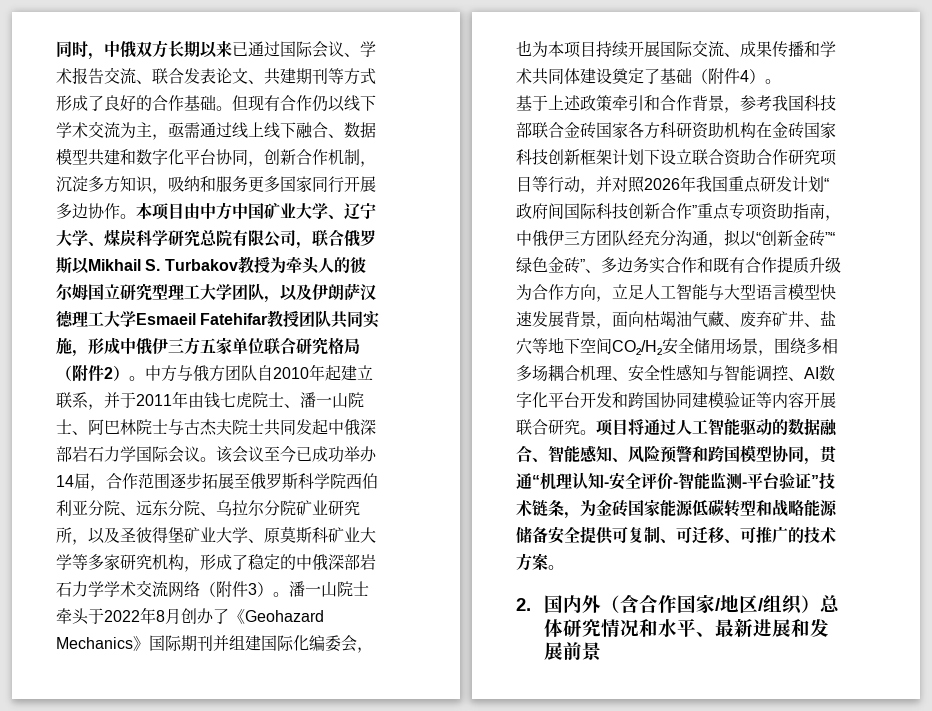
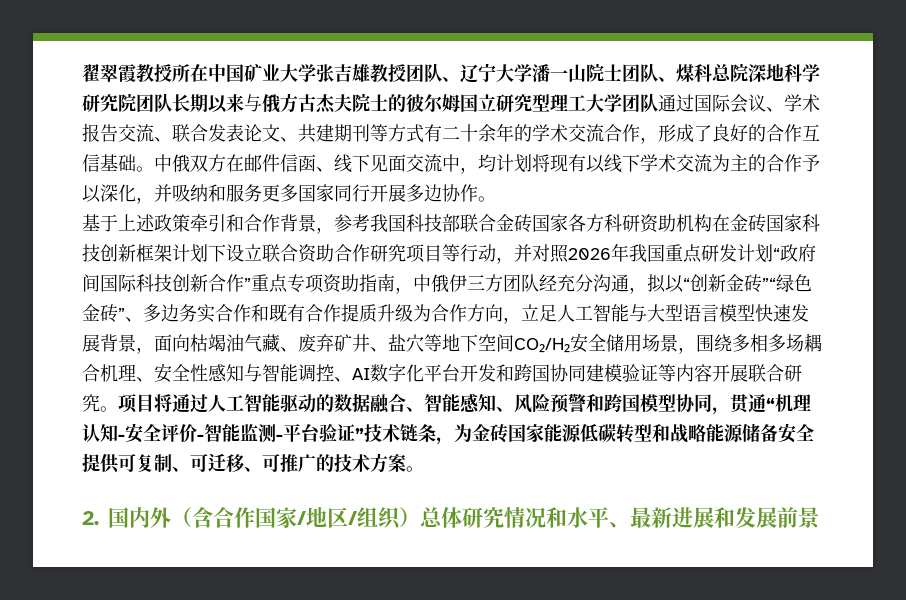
- 同时，中俄双方长期以来已通过国际会议、学术报告交流、联合发表论文、共建期刊等方式形成了良好的合作基础。但现有合作仍以线下学术交流为主，亟需通过线上线下融合、数据模型共建和数字化平台协同，创新合作机制，沉淀多方知识，吸纳和服务更多国家同行开展多边协作。本项目由中方中国矿业大学、辽宁大学、煤炭科学研究总院有限公司，联合俄罗斯以Mikhail S. Turbakov教授为牵头人的彼尔姆国立研究型理工大学团队，以及伊朗萨汉德理工大学Esmaeil Fatehifar教授团队共同实施，形成中俄伊三方五家单位联合研究格局（附件2）。中方与俄方团队自2010年起建立联系，并于2011年由钱七虎院士、潘一山院士、阿巴林院士与古杰夫院士共同发起中俄深部岩石力学国际会议。该会议至今已成功举办14届，合作范围逐步拓展至俄罗斯科学院西伯利亚分院、远东分院、乌拉尔分院矿业研究所，以及圣彼得堡矿业大学、原莫斯科矿业大学等多家研究机构，形成了稳定的中俄深部岩石力学学术交流网络（附件3）。潘一山院士牵头于2022年8月创办了《Geohazard Mechanics》国际期刊并组建国际化编委会，也为本项目持续开展国际交流、成果传播和学术共同体建设奠定了基础（附件4）。
+ 翟翠霞教授所在中国矿业大学张吉雄教授团队、辽宁大学潘一山院士团队、煤科总院深地科学研究院团队长期以来与俄方古杰夫院士的彼尔姆国立研究型理工大学团队通过国际会议、学术报告交流、联合发表论文、共建期刊等方式有二十余年的学术交流合作，形成了良好的合作互信基础。中俄双方在邮件信函、线下见面交流中，均计划将现有以线下学术交流为主的合作予以深化，并吸纳和服务更多国家同行开展多边协作。

